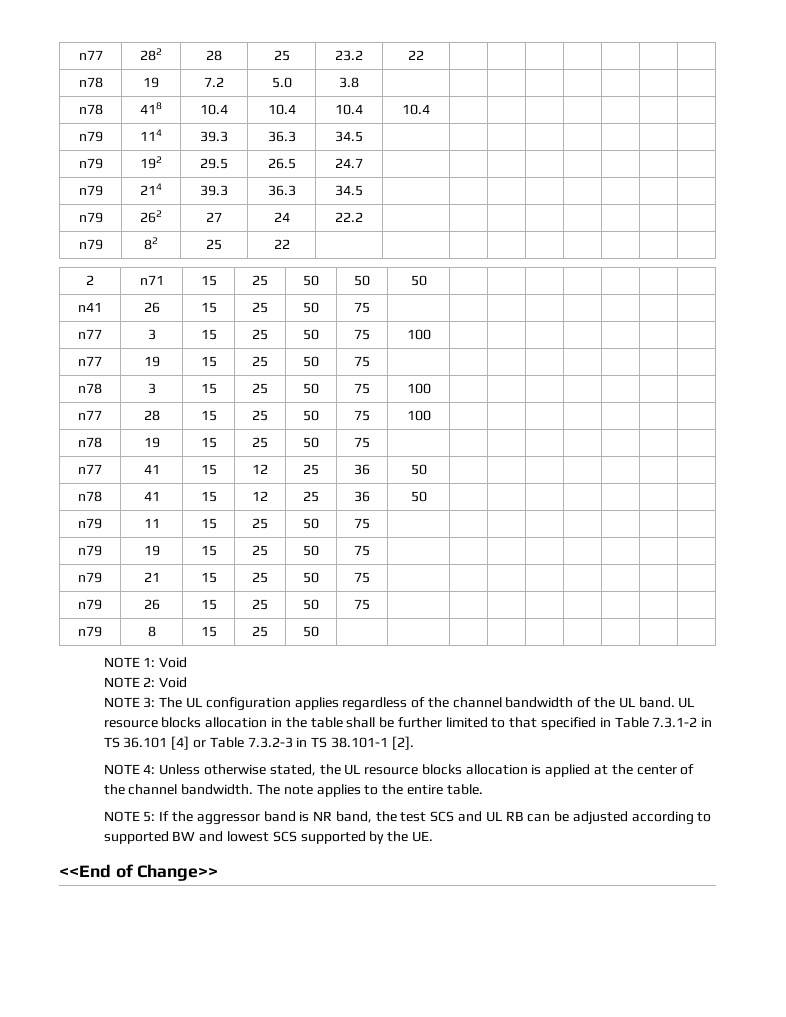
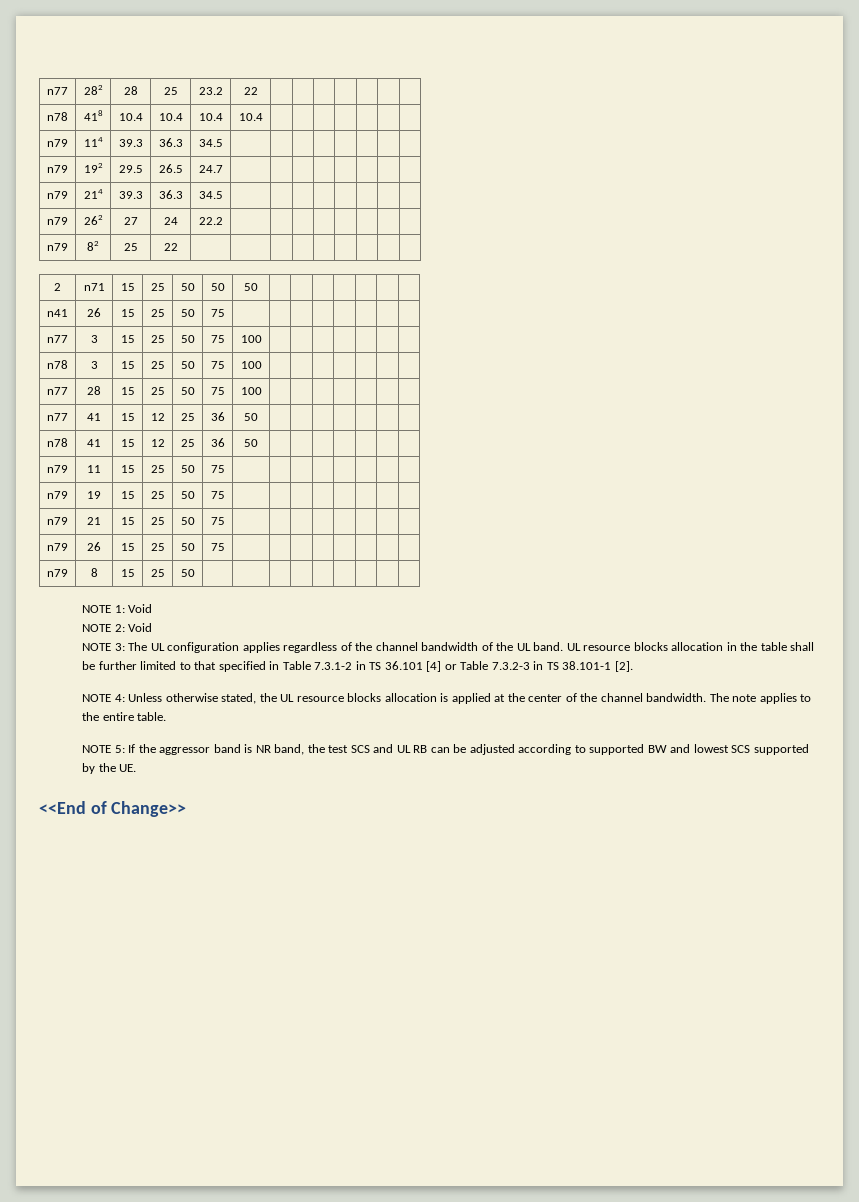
- n78 | 19 | 7.2 | 5.0 | 3.8 | | | | | | | |
- n77 | 19 | 15 | 25 | 50 | 75 | | | | | | | |
- n78 | 19 | 15 | 25 | 50 | 75 | | | | | | | |

